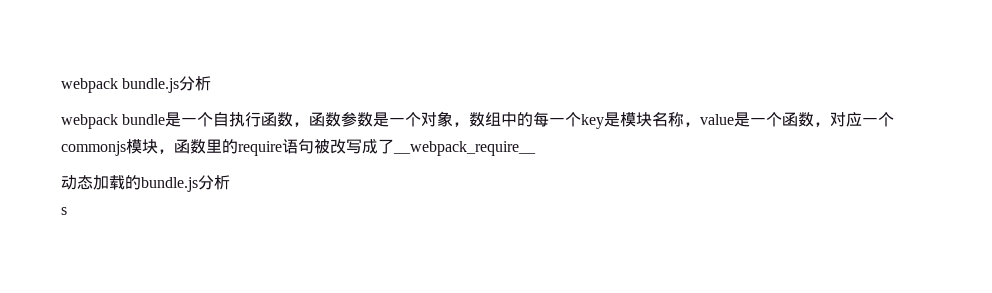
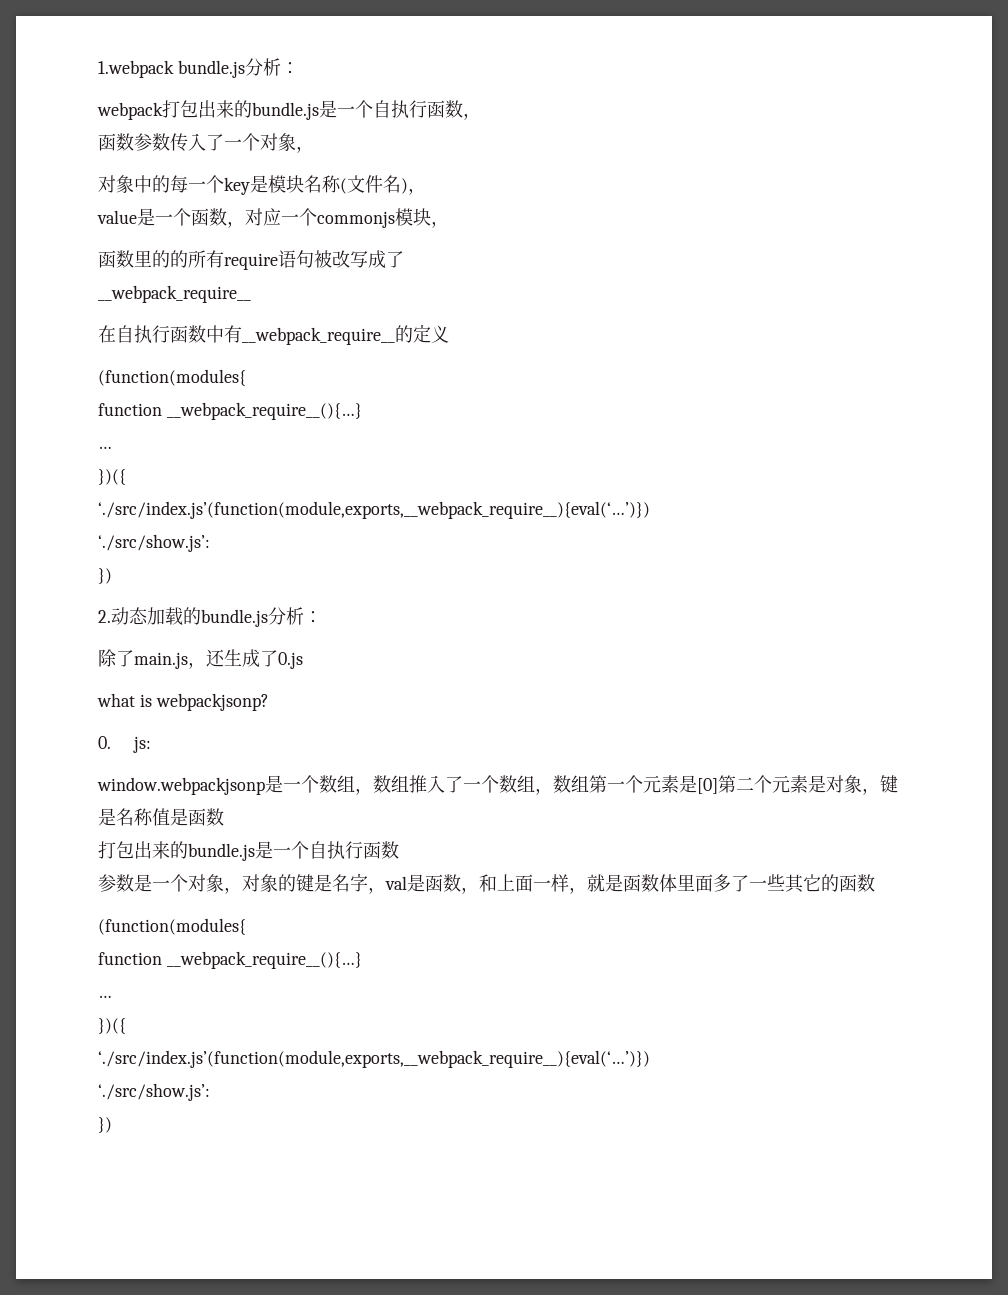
- webpack bundle.js分析
- webpack bundle是一个自执行函数，函数参数是一个对象，数组中的每一个key是模块名称，value是一个函数，对应一个commonjs模块，函数里的require语句被改写成了__webpack_require__
+ 1.webpack bundle.js分析：
+ webpack打包出来的bundle.js是一个自执行函数，
+ 函数参数传入了一个对象，
+ 对象中的每一个key是模块名称(文件名)，
+ value是一个函数，对应一个commonjs模块，
+ 函数里的的所有require语句被改写成了
+ __webpack_require__
- 动态加载的bundle.js分析
- s
+ 在自执行函数中有__webpack_require__的定义
+ (function(modules{
+ function __webpack_require__(){…}
+ …
+ })({
+ ‘./src/index.js’(function(module,exports,__webpack_require__){eval(‘…’)})
+ ‘./src/show.js’:
+ })
+ 2.动态加载的bundle.js分析：
+ 除了main.js，还生成了0.js
+ what is webpackjsonp?
+ 0. js:
+ window.webpackjsonp是一个数组，数组推入了一个数组，数组第一个元素是[0]第二个元素是对象，键是名称值是函数
+ 打包出来的bundle.js是一个自执行函数
+ 参数是一个对象，对象的键是名字，val是函数，和上面一样，就是函数体里面多了一些其它的函数
+ (function(modules{
+ function __webpack_require__(){…}
+ …
+ })({
+ ‘./src/index.js’(function(module,exports,__webpack_require__){eval(‘…’)})
+ ‘./src/show.js’:
+ })

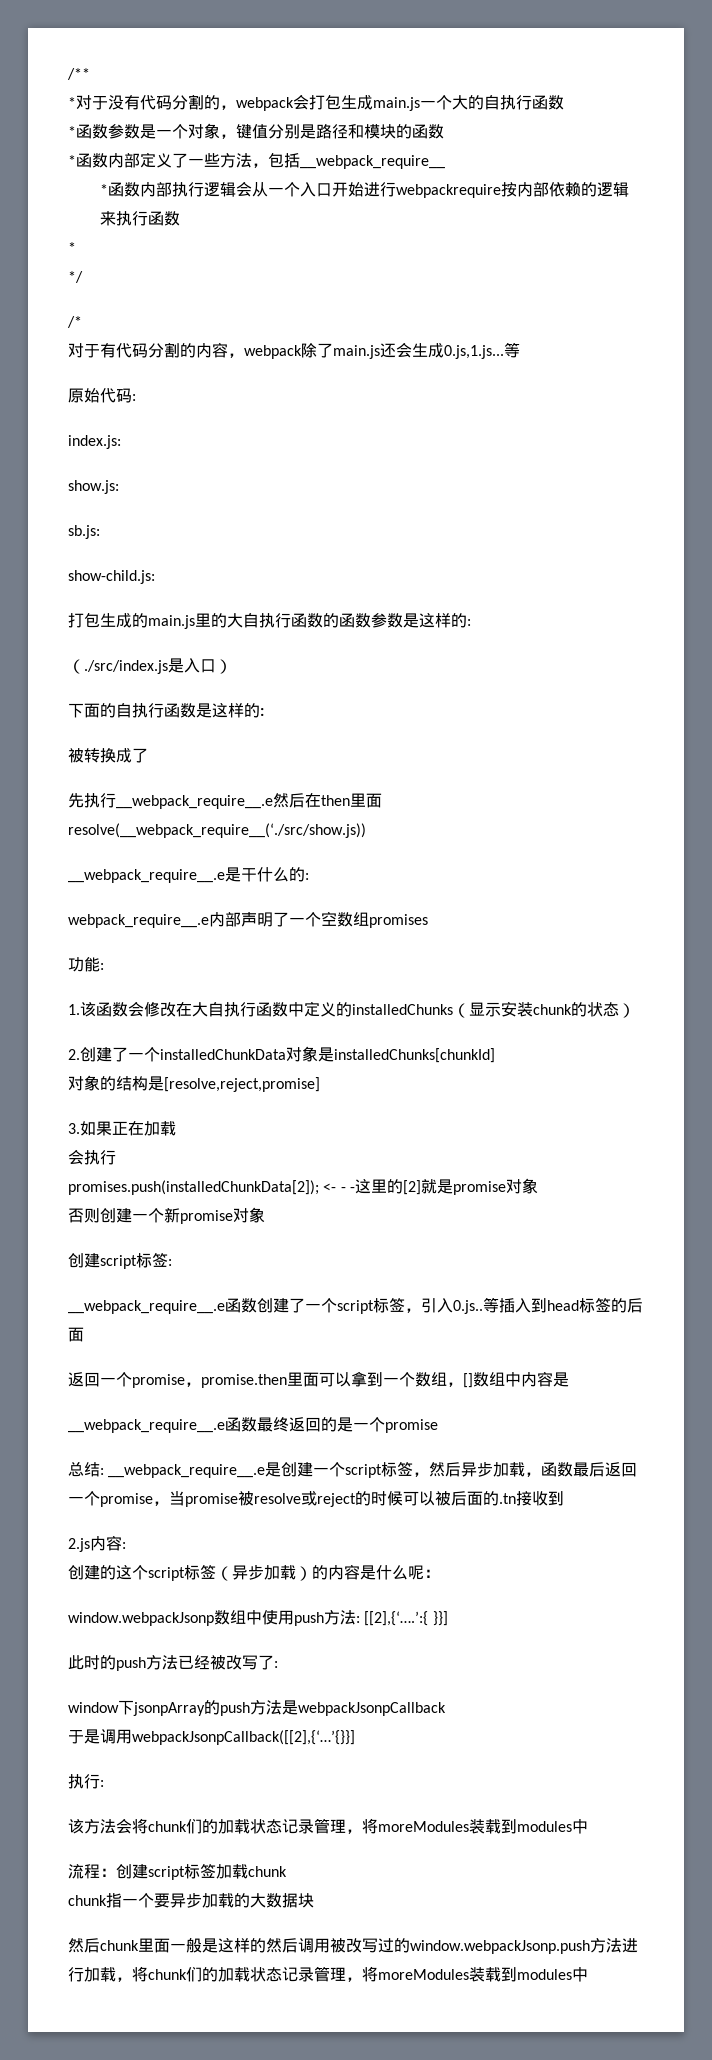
- 1.webpack bundle.js分析：
- webpack打包出来的bundle.js是一个自执行函数，
- 函数参数传入了一个对象，
- 对象中的每一个key是模块名称(文件名)，
- value是一个函数，对应一个commonjs模块，
- 函数里的的所有require语句被改写成了
- __webpack_require__
- 在自执行函数中有__webpack_require__的定义
- (function(modules{
- function __webpack_require__(){…}
- …
- })({
- ‘./src/index.js’(function(module,exports,__webpack_require__){eval(‘…’)})
- ‘./src/show.js’:
- })
- 2.动态加载的bundle.js分析：
- 除了main.js，还生成了0.js
- what is webpackjsonp?
- 0. js:
- window.webpackjsonp是一个数组，数组推入了一个数组，数组第一个元素是[0]第二个元素是对象，键是名称值是函数
- 打包出来的bundle.js是一个自执行函数
+ /**
+ *对于没有代码分割的，webpack会打包生成main.js一个大的自执行函数
- 参数是一个对象，对象的键是名字，val是函数，和上面一样，就是函数体里面多了一些其它的函数
- (function(modules{
- function __webpack_require__(){…}
- …
- })({
- ‘./src/index.js’(function(module,exports,__webpack_require__){eval(‘…’)})
- ‘./src/show.js’:
- })
+ *函数参数是一个对象，键值分别是路径和模块的函数
+ *函数内部定义了一些方法，包括__webpack_require__
+ *函数内部执行逻辑会从一个入口开始进行webpackrequire按内部依赖的逻辑来执行函数
+ *
+ */
+ /*
+ 对于有代码分割的内容，webpack除了main.js还会生成0.js,1.js...等
+ 原始代码:
+ index.js:
+ show.js:
+ sb.js:
+ show-child.js:
+ 打包生成的main.js里的大自执行函数的函数参数是这样的:
+ （./src/index.js是入口）
+ 下面的自执行函数是这样的:
+ 被转换成了
+ 先执行__webpack_require__.e然后在then里面resolve(__webpack_require__(‘./src/show.js))
+ __webpack_require__.e是干什么的:
+ webpack_require__.e内部声明了一个空数组promises
+ 功能:
+ 1.该函数会修改在大自执行函数中定义的installedChunks（显示安装chunk的状态）
+ 2.创建了一个installedChunkData对象是installedChunks[chunkId]
+ 对象的结构是[resolve,reject,promise]
+ 3.如果正在加载
+ 会执行
+ promises.push(installedChunkData[2]); <- - -这里的[2]就是promise对象
+ 否则创建一个新promise对象
+ 创建script标签:
+ __webpack_require__.e函数创建了一个script标签，引入0.js..等插入到head标签的后面
+ 返回一个promise，promise.then里面可以拿到一个数组，[]数组中内容是
+ __webpack_require__.e函数最终返回的是一个promise
+ 总结: __webpack_require__.e是创建一个script标签，然后异步加载，函数最后返回一个promise，当promise被resolve或reject的时候可以被后面的.tn接收到
+ 2.js内容:
+ 创建的这个script标签（异步加载）的内容是什么呢：
+ window.webpackJsonp数组中使用push方法: [[2],{‘….’:{ }}]
+ 此时的push方法已经被改写了:
+ window下jsonpArray的push方法是webpackJsonpCallback
+ 于是调用webpackJsonpCallback([[2],{‘…’{}}]
+ 执行:
+ 该方法会将chunk们的加载状态记录管理，将moreModules装载到modules中
+ 流程：创建script标签加载chunk
+ chunk指一个要异步加载的大数据块
+ 然后chunk里面一般是这样的然后调用被改写过的window.webpackJsonp.push方法进行加载，将chunk们的加载状态记录管理，将moreModules装载到modules中

